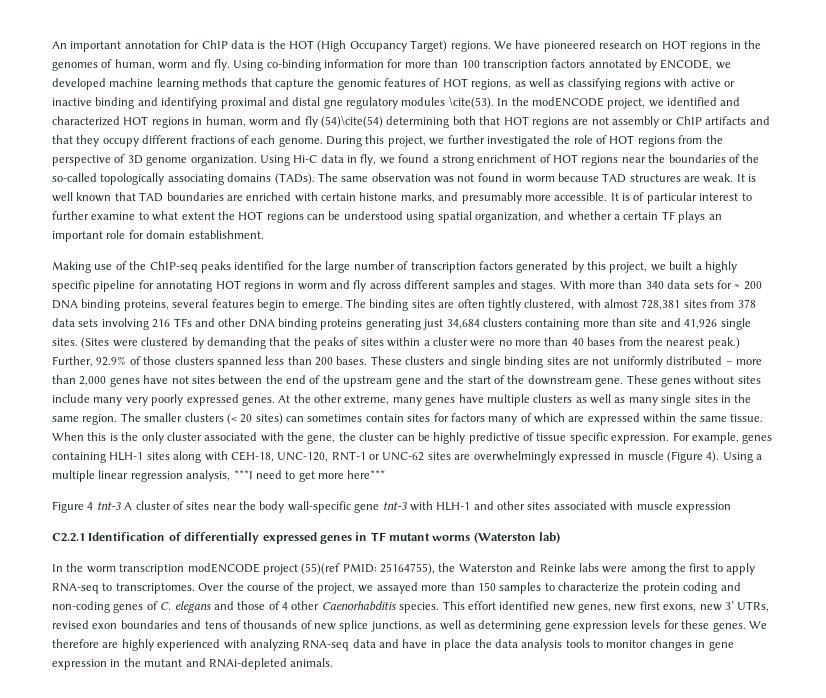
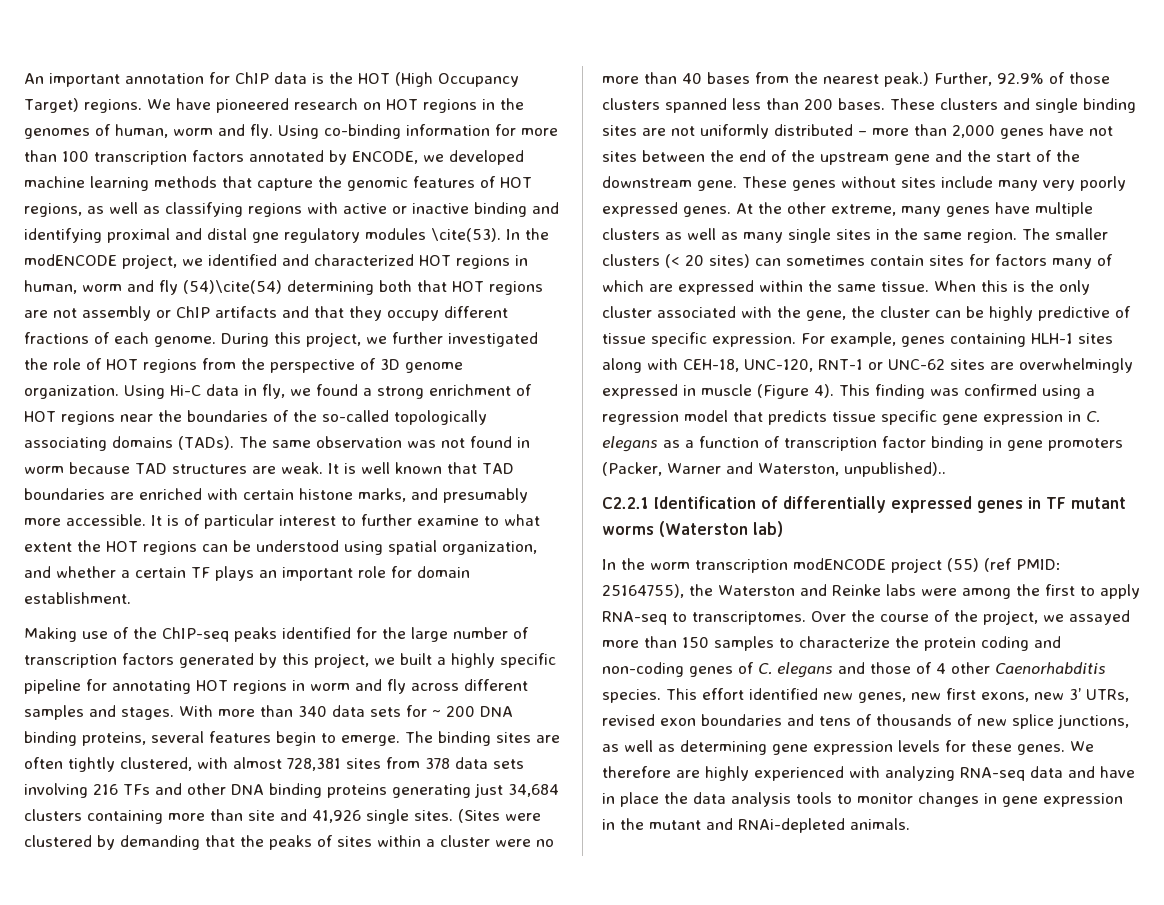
- Using a multiple linear regression analysis, ***I need to get more here***
- Figure 4 tnt-3 A cluster of sites near the body wall-specific gene tnt-3 with HLH-1 and other sites associated with muscle expression
+ This finding was confirmed using a regression model that predicts tissue specific gene expression in C. elegans as a function of transcription factor binding in gene promoters (Packer, Warner and Waterston, unpublished)..
- In the worm transcription modENCODE project (55)(ref PMID: 25164755), the Waterston and Reinke labs were among the first to apply RNA-seq to transcriptomes.
+ In the worm transcription modENCODE project (55) (ref PMID: 25164755), the Waterston and Reinke labs were among the first to apply RNA-seq to transcriptomes.

